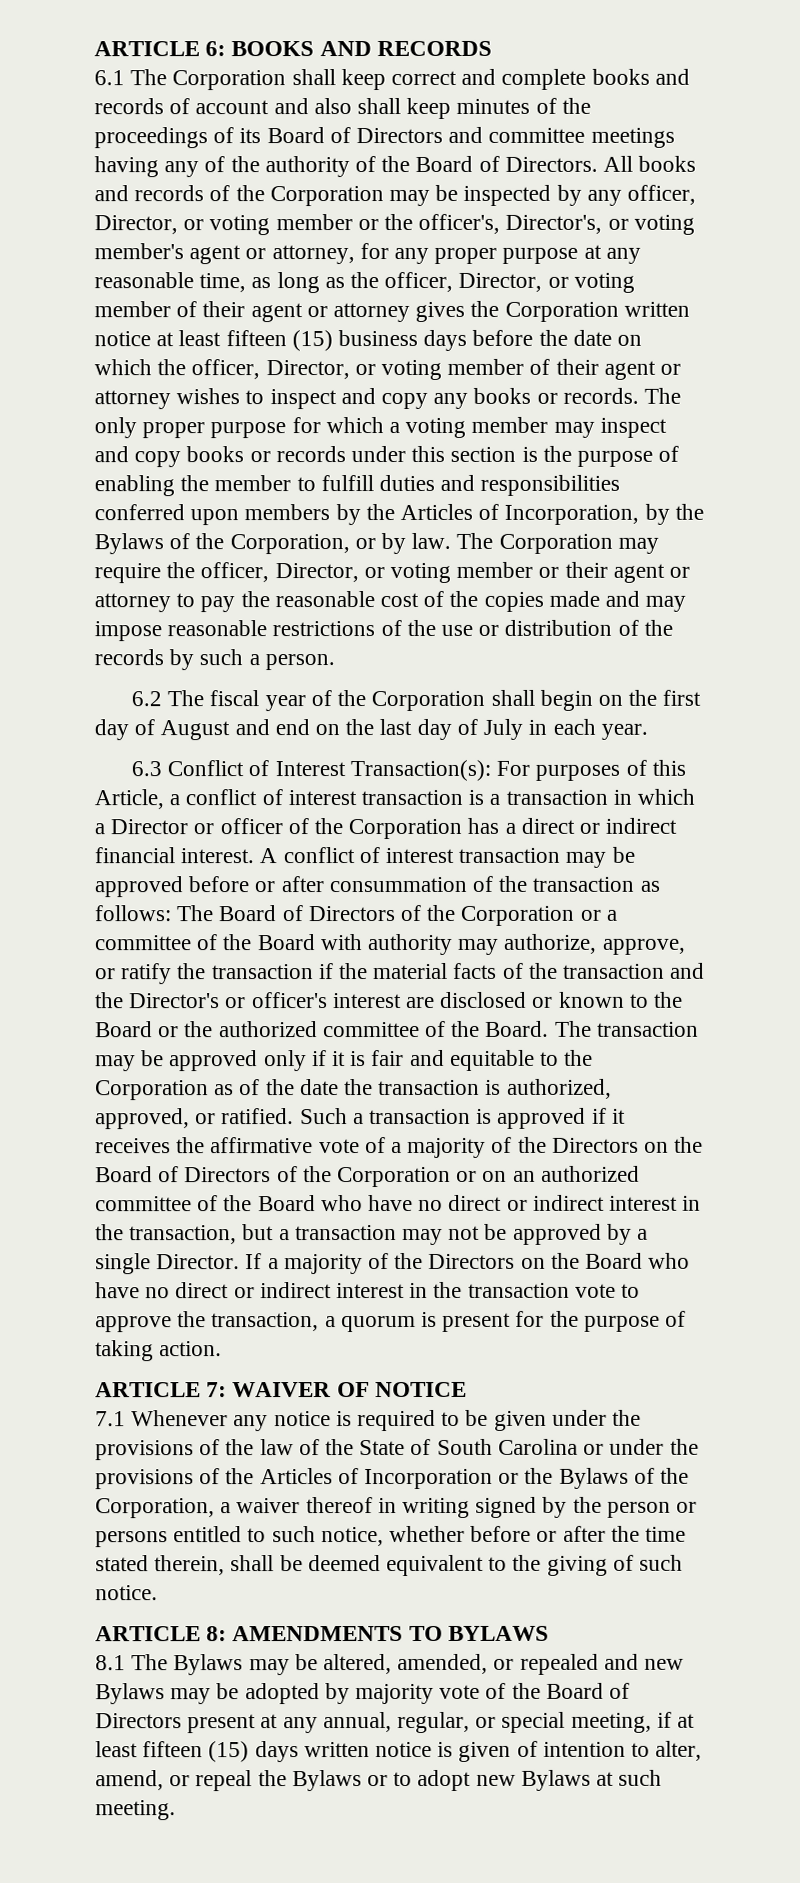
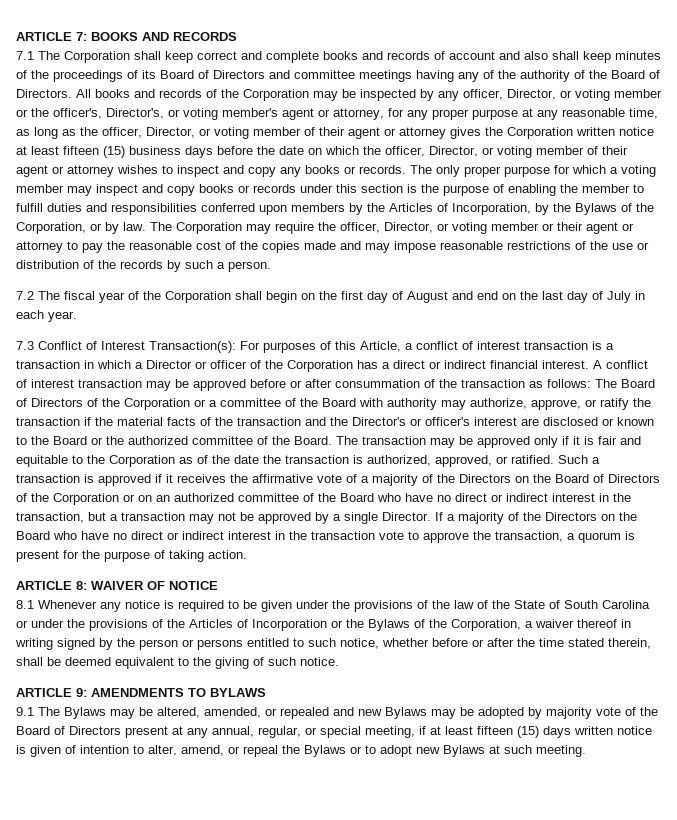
- ARTICLE 6: BOOKS AND RECORDS
+ ARTICLE 7: BOOKS AND RECORDS
- 6.1 The Corporation shall keep correct and complete books and records of account and also shall keep minutes of the proceedings of its Board of Directors and committee meetings having any of the authority of the Board of Directors.
+ 7.1 The Corporation shall keep correct and complete books and records of account and also shall keep minutes of the proceedings of its Board of Directors and committee meetings having any of the authority of the Board of Directors.
- 6.2 The fiscal year of the Corporation shall begin on the first day of August and end on the last day of July in each year.
+ 7.2 The fiscal year of the Corporation shall begin on the first day of August and end on the last day of July in each year.
- 6.3 Conflict of Interest Transaction(s): For purposes of this Article, a conflict of interest transaction is a transaction in which a Director or officer of the Corporation has a direct or indirect financial interest.
+ 7.3 Conflict of Interest Transaction(s): For purposes of this Article, a conflict of interest transaction is a transaction in which a Director or officer of the Corporation has a direct or indirect financial interest.
- ARTICLE 7: WAIVER OF NOTICE
+ ARTICLE 8: WAIVER OF NOTICE
- 7.1 Whenever any notice is required to be given under the provisions of the law of the State of South Carolina or under the provisions of the Articles of Incorporation or the Bylaws of the Corporation, a waiver thereof in writing signed by the person or persons entitled to such notice, whether before or after the time stated therein, shall be deemed equivalent to the giving of such notice.
+ 8.1 Whenever any notice is required to be given under the provisions of the law of the State of South Carolina or under the provisions of the Articles of Incorporation or the Bylaws of the Corporation, a waiver thereof in writing signed by the person or persons entitled to such notice, whether before or after the time stated therein, shall be deemed equivalent to the giving of such notice.
- ARTICLE 8: AMENDMENTS TO BYLAWS
+ ARTICLE 9: AMENDMENTS TO BYLAWS
- 8.1 The Bylaws may be altered, amended, or repealed and new Bylaws may be adopted by majority vote of the Board of Directors present at any annual, regular, or special meeting, if at least fifteen (15) days written notice is given of intention to alter, amend, or repeal the Bylaws or to adopt new Bylaws at such meeting.
+ 9.1 The Bylaws may be altered, amended, or repealed and new Bylaws may be adopted by majority vote of the Board of Directors present at any annual, regular, or special meeting, if at least fifteen (15) days written notice is given of intention to alter, amend, or repeal the Bylaws or to adopt new Bylaws at such meeting.

